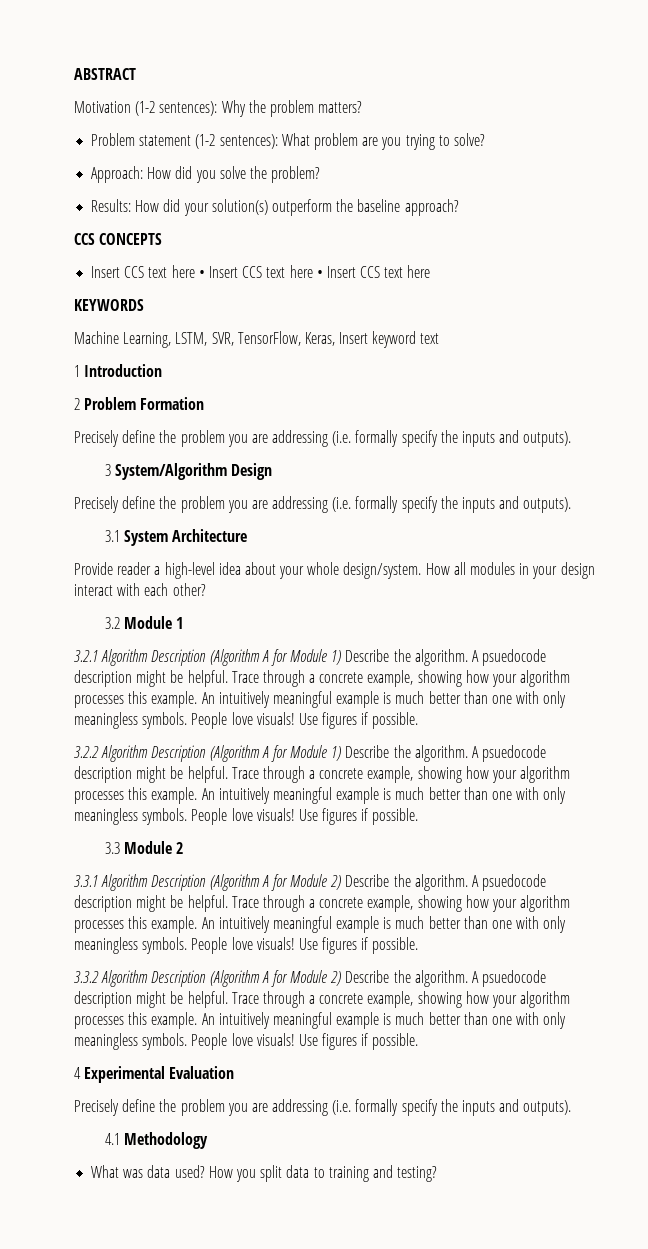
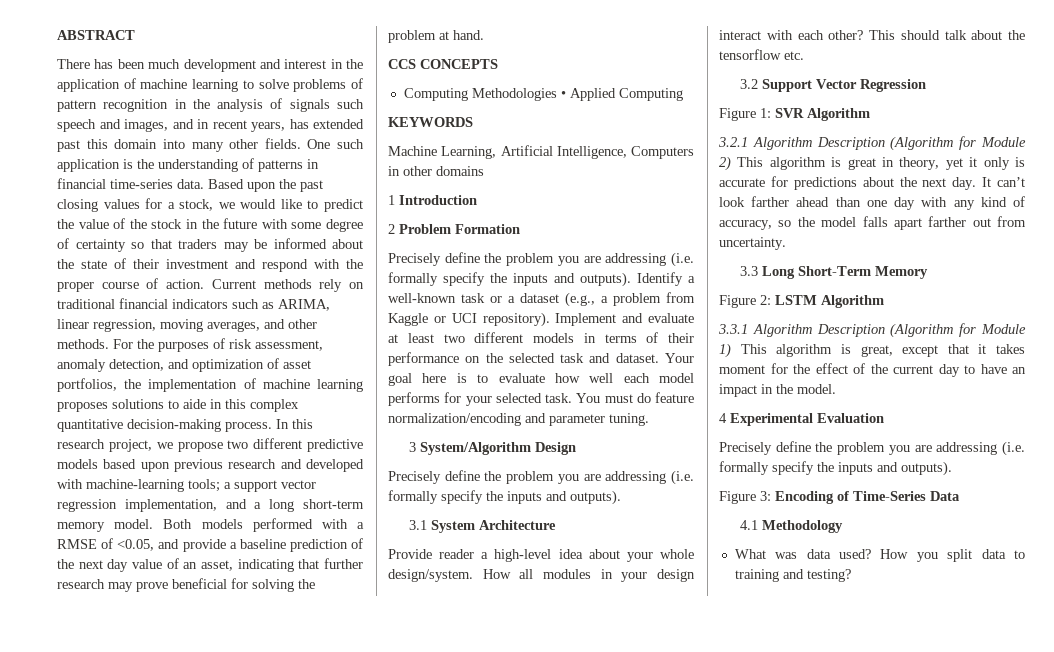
- Motivation (1-2 sentences): Why the problem matters?
- Problem statement (1-2 sentences): What problem are you trying to solve?
- Approach: How did you solve the problem?
- Results: How did your solution(s) outperform the baseline approach?
+ There has been much development and interest in the application of machine learning to solve problems of pattern recognition in the analysis of signals such speech and images, and in recent years, has extended past this domain into many other fields. One such application is the understanding of patterns in financial time-series data. Based upon the past closing values for a stock, we would like to predict the value of the stock in the future with some degree of certainty so that traders may be informed about the state of their investment and respond with the proper course of action. Current methods rely on traditional financial indicators such as ARIMA, linear regression, moving averages, and other methods. For the purposes of risk assessment, anomaly detection, and optimization of asset portfolios, the implementation of machine learning proposes solutions to aide in this complex quantitative decision-making process. In this research project, we propose two different predictive models based upon previous research and developed with machine-learning tools; a support vector regression implementation, and a long short-term memory model. Both models performed with a RMSE of <0.05, and provide a baseline prediction of the next day value of an asset, indicating that further research may prove beneficial for solving the problem at hand.
  CCS CONCEPTS
- Insert CCS text here • Insert CCS text here • Insert CCS text here
+ Computing Methodologies • Applied Computing
  KEYWORDS
- Machine Learning, LSTM, SVR, TensorFlow, Keras, Insert keyword text
+ Machine Learning, Artificial Intelligence, Computers in other domains
+ Identify a well-known task or a dataset (e.g., a problem from Kaggle or UCI repository). Implement and evaluate at least two different models in terms of their performance on the selected task and dataset. Your goal here is to evaluate how well each model performs for your selected task. You must do feature normalization/encoding and parameter tuning.
- How all modules in your design interact with each other?
- 3.2 Module 1
+ How all modules in your design interact with each other? This should talk about the tensorflow etc.
+ 3.2 Support Vector Regression
+ Figure 1: SVR Algorithm
- 3.2.1 Algorithm Description (Algorithm A for Module 1) Describe the algorithm. A psuedocode description might be helpful. Trace through a concrete example, showing how your algorithm processes this example. An intuitively meaningful example is much better than one with only meaningless symbols. People love visuals! Use figures if possible.
- 3.2.2 Algorithm Description (Algorithm A for Module 1) Describe the algorithm. A psuedocode description might be helpful. Trace through a concrete example, showing how your algorithm processes this example. An intuitively meaningful example is much better than one with only meaningless symbols. People love visuals! Use figures if possible.
- 3.3 Module 2
+ 3.2.1 Algorithm Description (Algorithm for Module 2) This algorithm is great in theory, yet it only is accurate for predictions about the next day. It can’t look farther ahead than one day with any kind of accuracy, so the model falls apart farther out from uncertainty.
+ 3.3 Long Short-Term Memory
+ Figure 2: LSTM Algorithm
- 3.3.1 Algorithm Description (Algorithm A for Module 2) Describe the algorithm. A psuedocode description might be helpful. Trace through a concrete example, showing how your algorithm processes this example. An intuitively meaningful example is much better than one with only meaningless symbols. People love visuals! Use figures if possible.
- 3.3.2 Algorithm Description (Algorithm A for Module 2) Describe the algorithm. A psuedocode description might be helpful. Trace through a concrete example, showing how your algorithm processes this example. An intuitively meaningful example is much better than one with only meaningless symbols. People love visuals! Use figures if possible.
+ 3.3.1 Algorithm Description (Algorithm for Module 1) This algorithm is great, except that it takes moment for the effect of the current day to have an impact in the model.
+ Figure 3: Encoding of Time-Series Data

